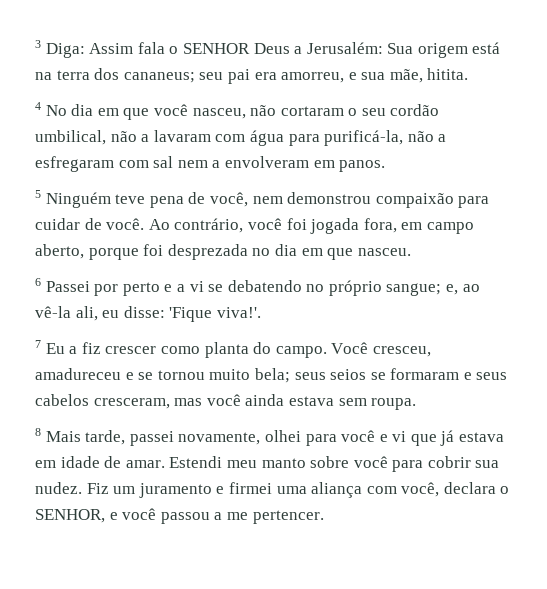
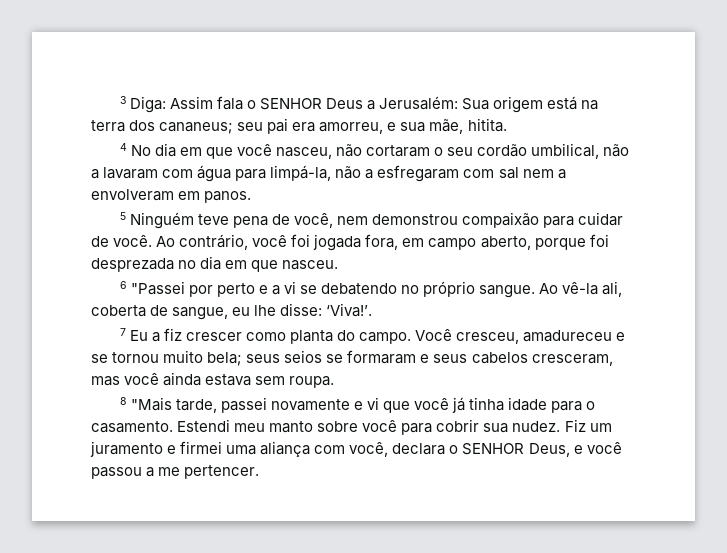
- 4 No dia em que você nasceu, não cortaram o seu cordão umbilical, não a lavaram com água para purificá-la, não a esfregaram com sal nem a envolveram em panos.
+ 4 No dia em que você nasceu, não cortaram o seu cordão umbilical, não a lavaram com água para limpá-la, não a esfregaram com sal nem a envolveram em panos.
- 6 Passei por perto e a vi se debatendo no próprio sangue; e, ao vê-la ali, eu disse: 'Fique viva!'.
+ 6 "Passei por perto e a vi se debatendo no próprio sangue. Ao vê-la ali, coberta de sangue, eu lhe disse: ‘Viva!’.
- 8 Mais tarde, passei novamente, olhei para você e vi que já estava em idade de amar.
+ 8 "Mais tarde, passei novamente e vi que você já tinha idade para o casamento.
- Fiz um juramento e firmei uma aliança com você, declara o SENHOR, e você passou a me pertencer.
+ Fiz um juramento e firmei uma aliança com você, declara o SENHOR Deus, e você passou a me pertencer.

